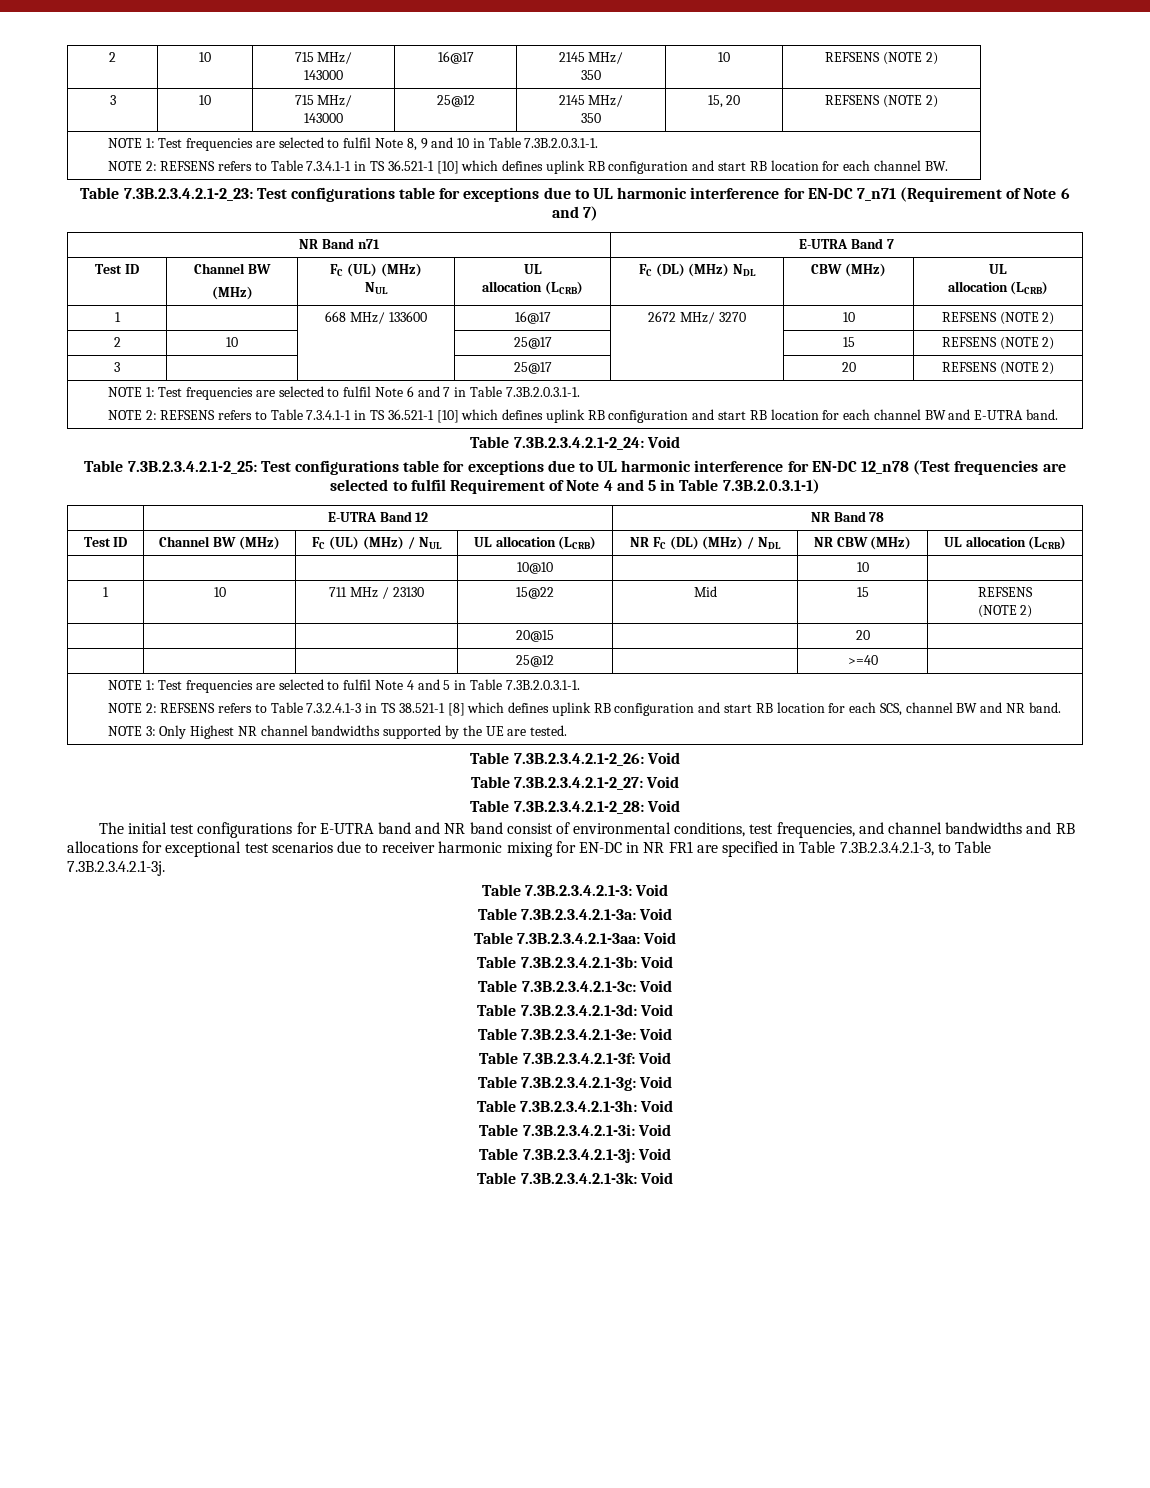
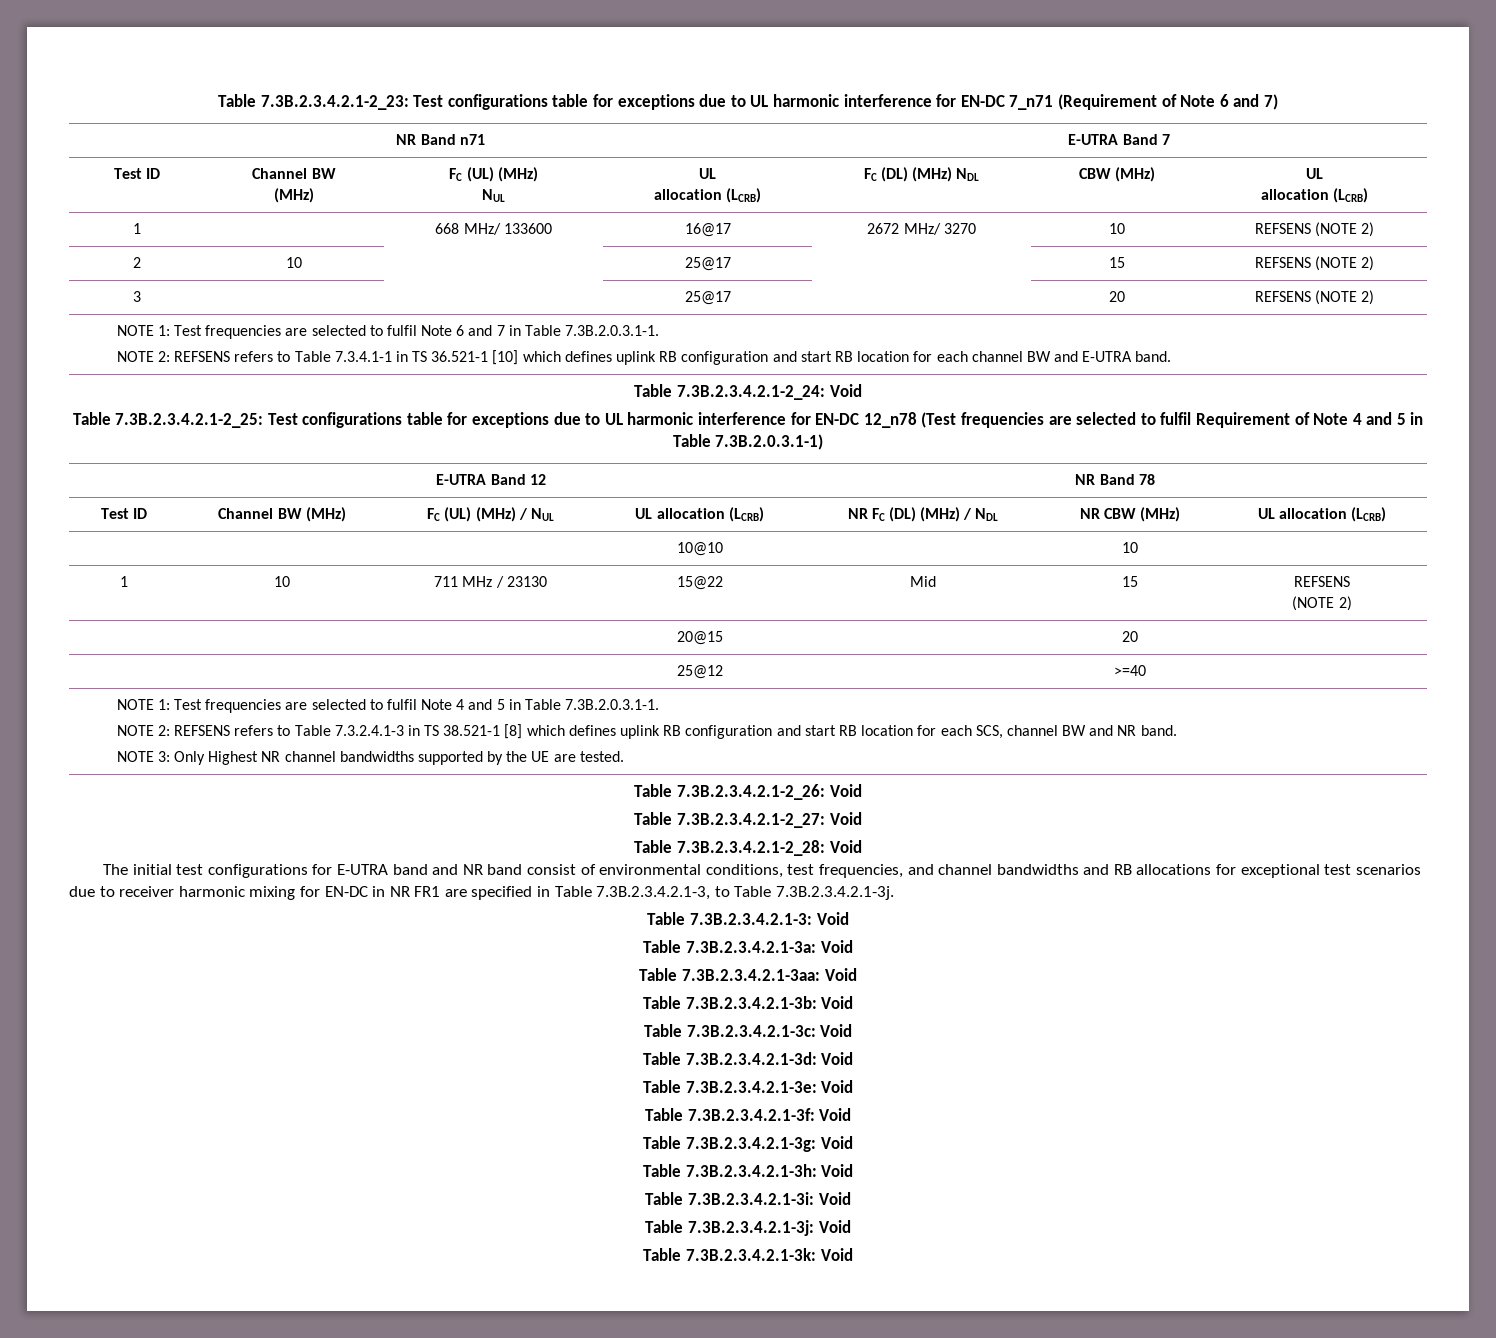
- 2 | 10 | 715 MHz/
- 143000 | 16@17 | 2145 MHz/
- 350 | 10 | REFSENS (NOTE 2)
- 3 | 10 | 715 MHz/
- 143000 | 25@12 | 2145 MHz/
- 350 | 15, 20 | REFSENS (NOTE 2)
- NOTE 1: Test frequencies are selected to fulfil Note 8, 9 and 10 in Table 7.3B.2.0.3.1-1.
- NOTE 2: REFSENS refers to Table 7.3.4.1-1 in TS 36.521-1 [10] which defines uplink RB configuration and start RB location for each channel BW.

